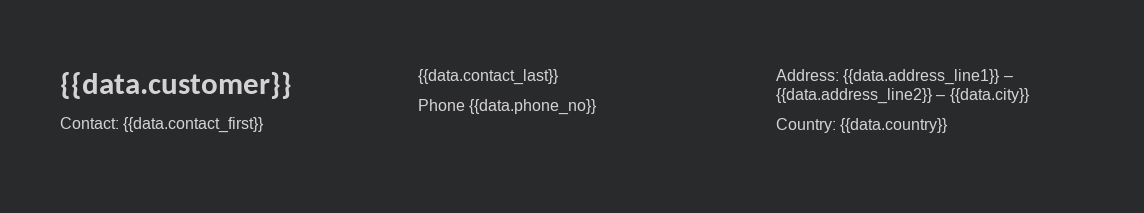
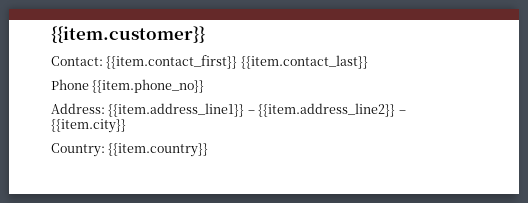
- {{data.customer}}
+ {{item.customer}}
- Contact: {{data.contact_first}} {{data.contact_last}}
+ Contact: {{item.contact_first}} {{item.contact_last}}
- Phone {{data.phone_no}}
+ Phone {{item.phone_no}}
- Address: {{data.address_line1}} – {{data.address_line2}} – {{data.city}}
+ Address: {{item.address_line1}} – {{item.address_line2}} – {{item.city}}
- Country: {{data.country}}
+ Country: {{item.country}}

